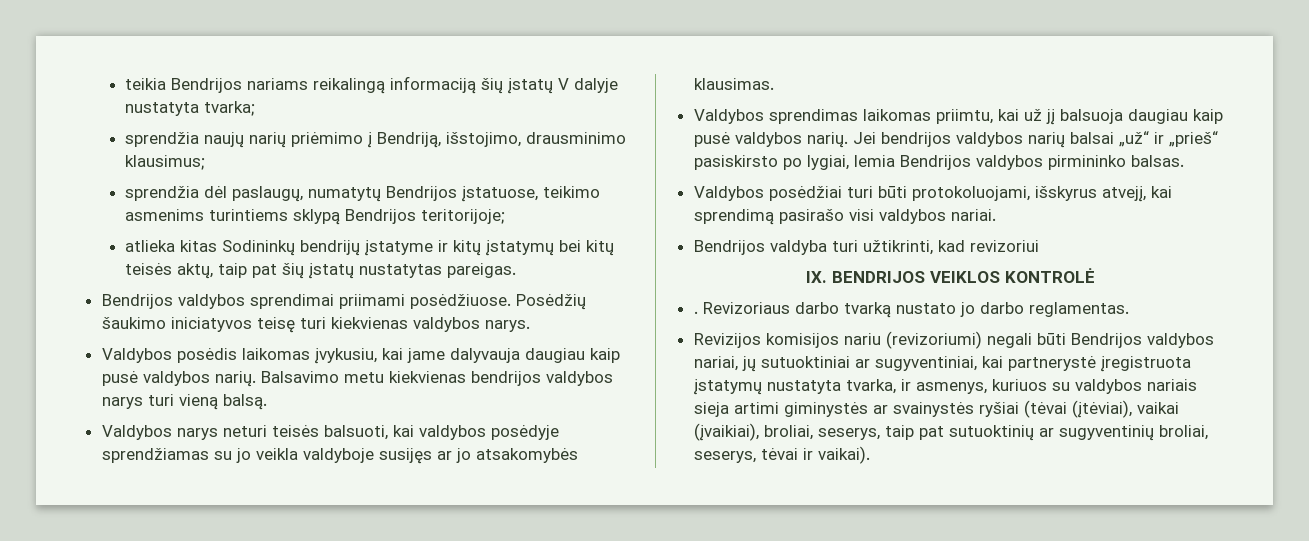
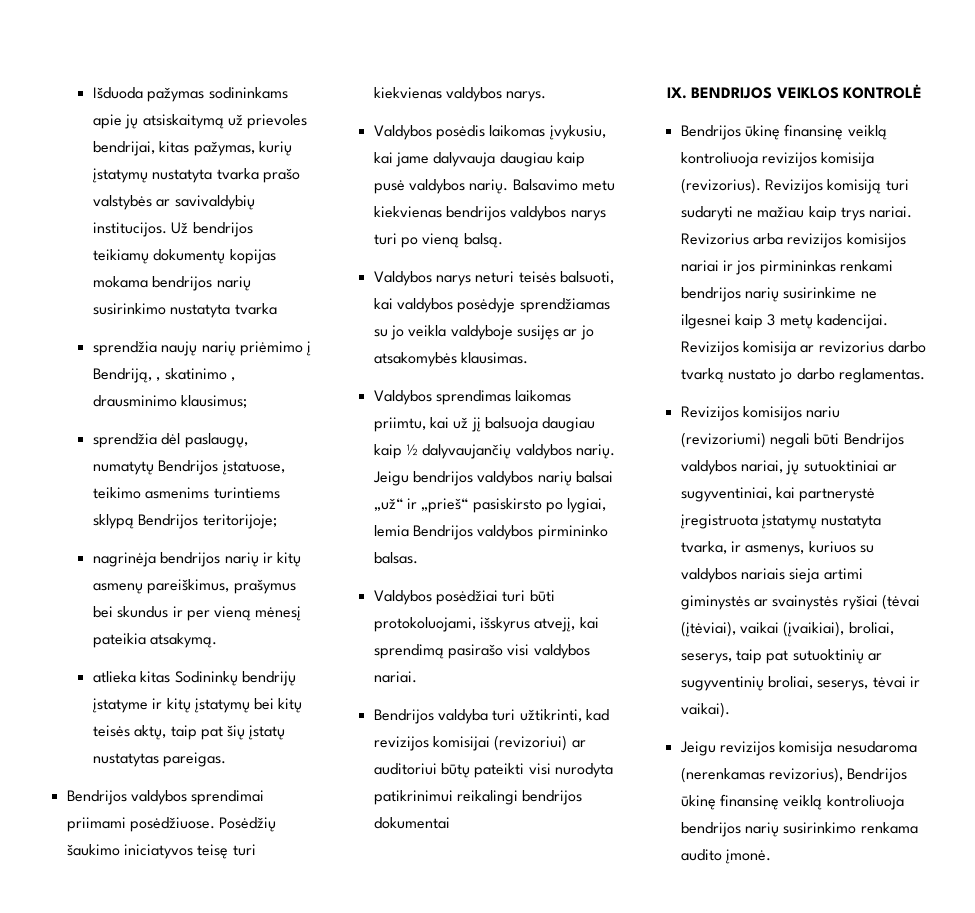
- teikia Bendrijos nariams reikalingą informaciją šių įstatų V dalyje nustatyta tvarka;
+ Išduoda pažymas sodininkams apie jų atsiskaitymą už prievoles bendrijai, kitas pažymas, kurių įstatymų nustatyta tvarka prašo valstybės ar savivaldybių institucijos. Už bendrijos teikiamų dokumentų kopijas mokama bendrijos narių susirinkimo nustatyta tvarka
- sprendžia naujų narių priėmimo į Bendriją, išstojimo, drausminimo klausimus;
+ sprendžia naujų narių priėmimo į Bendriją, , skatinimo , drausminimo klausimus;
+ nagrinėja bendrijos narių ir kitų asmenų pareiškimus, prašymus bei skundus ir per vieną mėnesį pateikia atsakymą.
- Balsavimo metu kiekvienas bendrijos valdybos narys turi vieną balsą.
+ Balsavimo metu kiekvienas bendrijos valdybos narys turi po vieną balsą.
- Valdybos sprendimas laikomas priimtu, kai už jį balsuoja daugiau kaip pusė valdybos narių. Jei bendrijos valdybos narių balsai „už“ ir „prieš“ pasiskirsto po lygiai, lemia Bendrijos valdybos pirmininko balsas.
+ Valdybos sprendimas laikomas priimtu, kai už jį balsuoja daugiau kaip ½ dalyvaujančių valdybos narių. Jeigu bendrijos valdybos narių balsai „už“ ir „prieš“ pasiskirsto po lygiai, lemia Bendrijos valdybos pirmininko balsas.
- Bendrijos valdyba turi užtikrinti, kad revizoriui
+ Bendrijos valdyba turi užtikrinti, kad revizijos komisijai (revizoriui) ar auditoriui būtų pateikti visi nurodyta patikrinimui reikalingi bendrijos dokumentai
  IX. BENDRIJOS VEIKLOS KONTROLĖ
- . Revizoriaus darbo tvarką nustato jo darbo reglamentas.
+ Bendrijos ūkinę finansinę veiklą kontroliuoja revizijos komisija (revizorius). Revizijos komisiją turi sudaryti ne mažiau kaip trys nariai. Revizorius arba revizijos komisijos nariai ir jos pirmininkas renkami bendrijos narių susirinkime ne ilgesnei kaip 3 metų kadencijai. Revizijos komisija ar revizorius darbo tvarką nustato jo darbo reglamentas.
+ Jeigu revizijos komisija nesudaroma (nerenkamas revizorius), Bendrijos ūkinę finansinę veiklą kontroliuoja bendrijos narių susirinkimo renkama audito įmonė.

